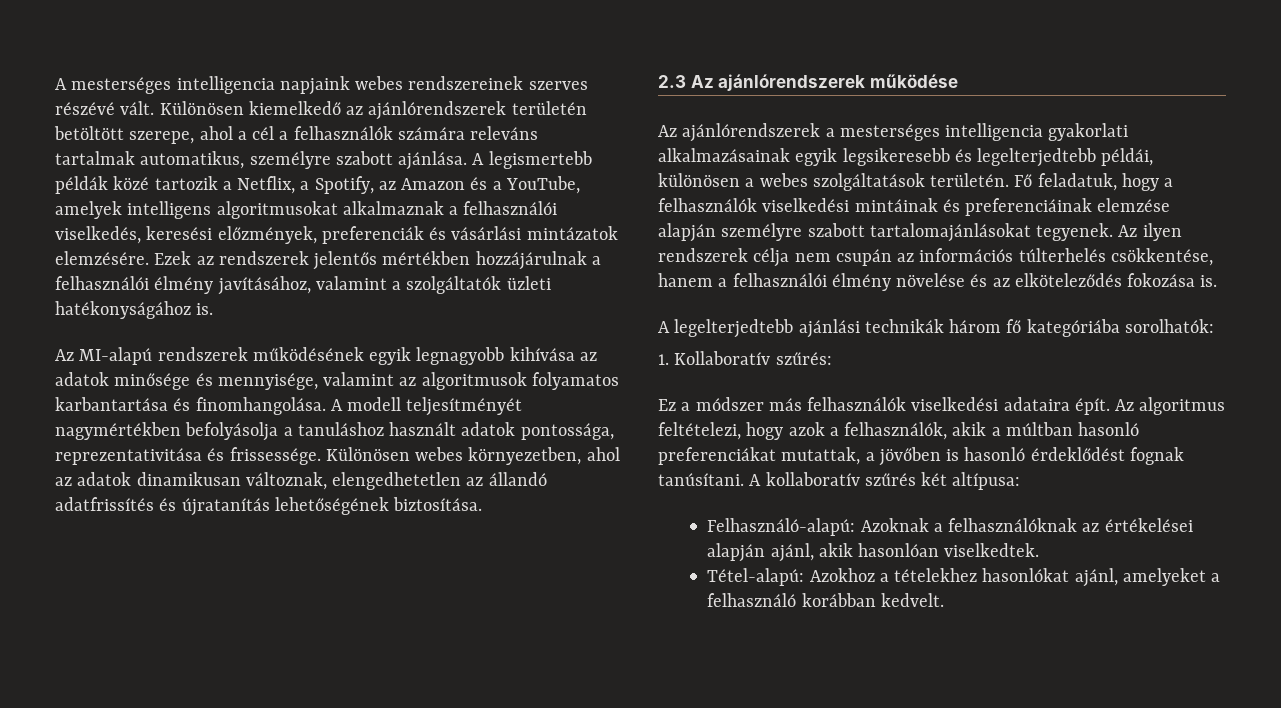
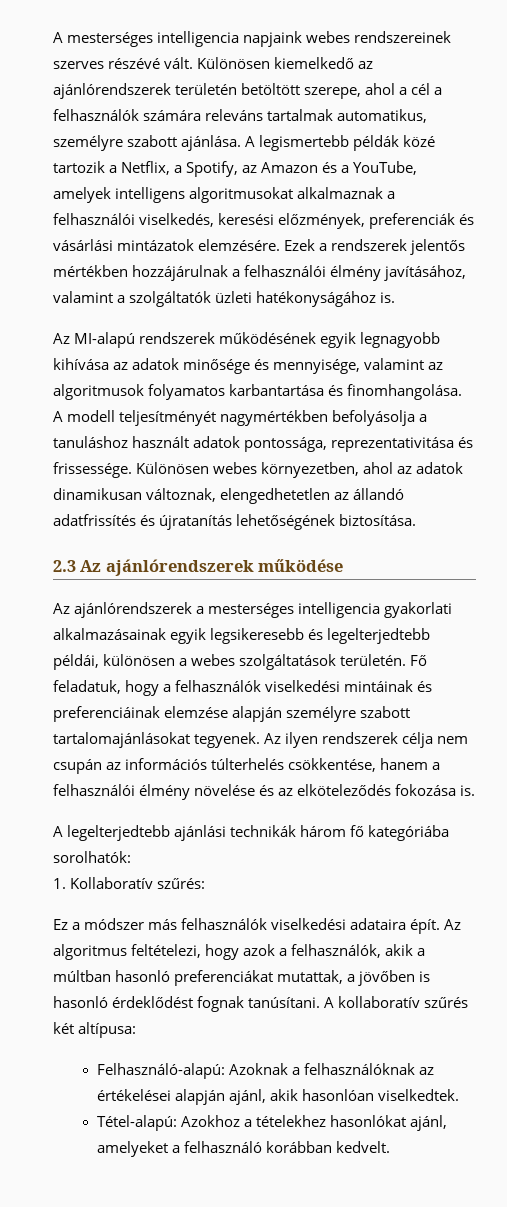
- Ezek az rendszerek jelentős mértékben hozzájárulnak a felhasználói élmény javításához, valamint a szolgáltatók üzleti hatékonyságához is.
+ Ezek a rendszerek jelentős mértékben hozzájárulnak a felhasználói élmény javításához, valamint a szolgáltatók üzleti hatékonyságához is.

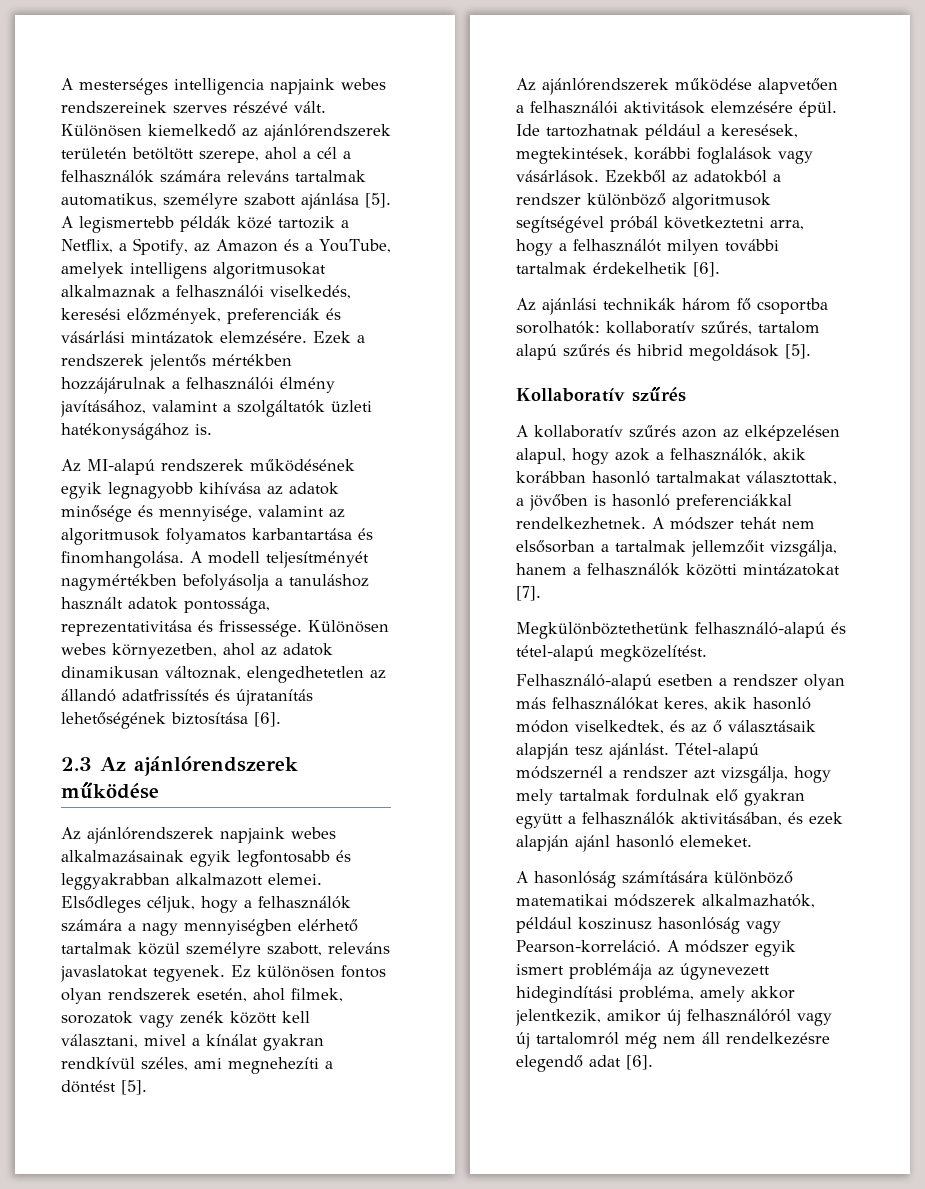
- Különösen kiemelkedő az ajánlórendszerek területén betöltött szerepe, ahol a cél a felhasználók számára releváns tartalmak automatikus, személyre szabott ajánlása.
+ Különösen kiemelkedő az ajánlórendszerek területén betöltött szerepe, ahol a cél a felhasználók számára releváns tartalmak automatikus, személyre szabott ajánlása [5].
- Különösen webes környezetben, ahol az adatok dinamikusan változnak, elengedhetetlen az állandó adatfrissítés és újratanítás lehetőségének biztosítása.
+ Különösen webes környezetben, ahol az adatok dinamikusan változnak, elengedhetetlen az állandó adatfrissítés és újratanítás lehetőségének biztosítása [6].
- Az ajánlórendszerek a mesterséges intelligencia gyakorlati alkalmazásainak egyik legsikeresebb és legelterjedtebb példái, különösen a webes szolgáltatások területén. Fő feladatuk, hogy a felhasználók viselkedési mintáinak és preferenciáinak elemzése alapján személyre szabott tartalomajánlásokat tegyenek. Az ilyen rendszerek célja nem csupán az információs túlterhelés csökkentése, hanem a felhasználói élmény növelése és az elköteleződés fokozása is.
- A legelterjedtebb ajánlási technikák három fő kategóriába sorolhatók:
- 1. Kollaboratív szűrés:
- Ez a módszer más felhasználók viselkedési adataira épít. Az algoritmus feltételezi, hogy azok a felhasználók, akik a múltban hasonló preferenciákat mutattak, a jövőben is hasonló érdeklődést fognak tanúsítani. A kollaboratív szűrés két altípusa:
- Felhasználó-alapú: Azoknak a felhasználóknak az értékelései alapján ajánl, akik hasonlóan viselkedtek.
- Tétel-alapú: Azokhoz a tételekhez hasonlókat ajánl, amelyeket a felhasználó korábban kedvelt.
+ Az ajánlórendszerek napjaink webes alkalmazásainak egyik legfontosabb és leggyakrabban alkalmazott elemei. Elsődleges céljuk, hogy a felhasználók számára a nagy mennyiségben elérhető tartalmak közül személyre szabott, releváns javaslatokat tegyenek. Ez különösen fontos olyan rendszerek esetén, ahol filmek, sorozatok vagy zenék között kell választani, mivel a kínálat gyakran rendkívül széles, ami megnehezíti a döntést [5].
+ Az ajánlórendszerek működése alapvetően a felhasználói aktivitások elemzésére épül. Ide tartozhatnak például a keresések, megtekintések, korábbi foglalások vagy vásárlások. Ezekből az adatokból a rendszer különböző algoritmusok segítségével próbál következtetni arra, hogy a felhasználót milyen további tartalmak érdekelhetik [6].
+ Az ajánlási technikák három fő csoportba sorolhatók: kollaboratív szűrés, tartalom alapú szűrés és hibrid megoldások [5].
+ Kollaboratív szűrés
+ A kollaboratív szűrés azon az elképzelésen alapul, hogy azok a felhasználók, akik korábban hasonló tartalmakat választottak, a jövőben is hasonló preferenciákkal rendelkezhetnek. A módszer tehát nem elsősorban a tartalmak jellemzőit vizsgálja, hanem a felhasználók közötti mintázatokat [7].
+ Megkülönböztethetünk felhasználó-alapú és tétel-alapú megközelítést.
+ Felhasználó-alapú esetben a rendszer olyan más felhasználókat keres, akik hasonló módon viselkedtek, és az ő választásaik alapján tesz ajánlást. Tétel-alapú módszernél a rendszer azt vizsgálja, hogy mely tartalmak fordulnak elő gyakran együtt a felhasználók aktivitásában, és ezek alapján ajánl hasonló elemeket.
+ A hasonlóság számítására különböző matematikai módszerek alkalmazhatók, például koszinusz hasonlóság vagy Pearson-korreláció. A módszer egyik ismert problémája az úgynevezett hidegindítási probléma, amely akkor jelentkezik, amikor új felhasználóról vagy új tartalomról még nem áll rendelkezésre elegendő adat [6].

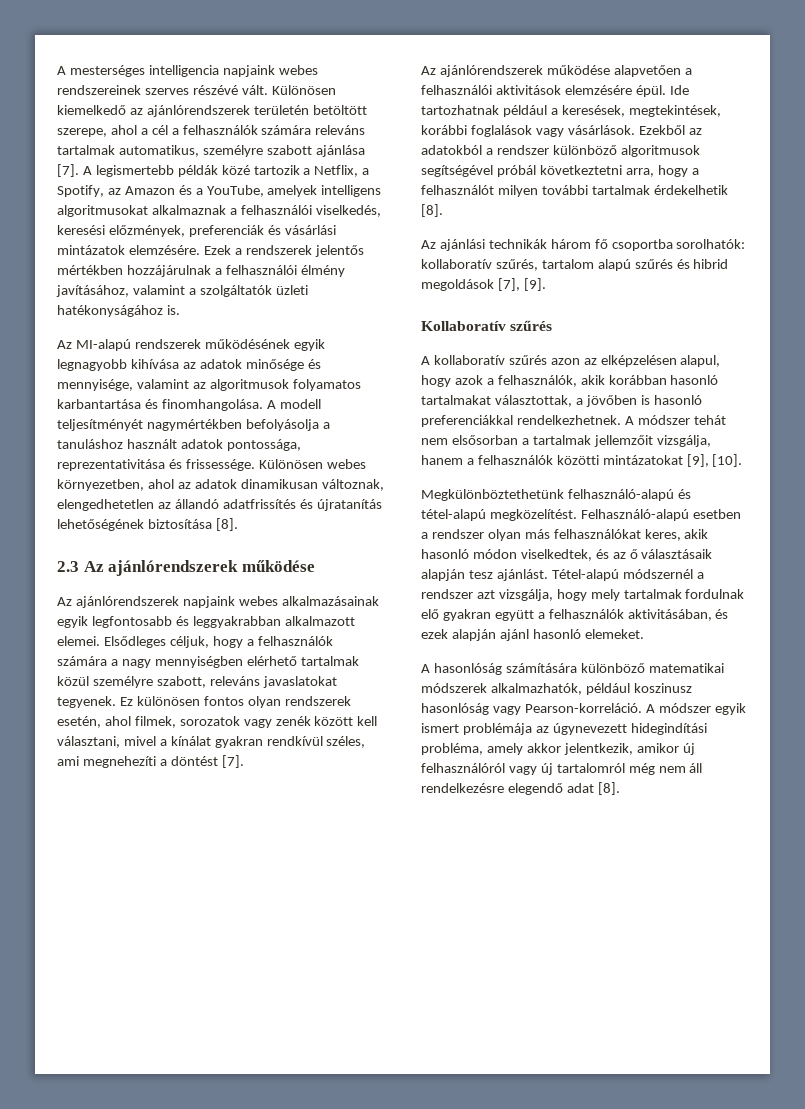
- Különösen kiemelkedő az ajánlórendszerek területén betöltött szerepe, ahol a cél a felhasználók számára releváns tartalmak automatikus, személyre szabott ajánlása [5].
+ Különösen kiemelkedő az ajánlórendszerek területén betöltött szerepe, ahol a cél a felhasználók számára releváns tartalmak automatikus, személyre szabott ajánlása [7].
- Különösen webes környezetben, ahol az adatok dinamikusan változnak, elengedhetetlen az állandó adatfrissítés és újratanítás lehetőségének biztosítása [6].
+ Különösen webes környezetben, ahol az adatok dinamikusan változnak, elengedhetetlen az állandó adatfrissítés és újratanítás lehetőségének biztosítása [8].
- Ez különösen fontos olyan rendszerek esetén, ahol filmek, sorozatok vagy zenék között kell választani, mivel a kínálat gyakran rendkívül széles, ami megnehezíti a döntést [5].
+ Ez különösen fontos olyan rendszerek esetén, ahol filmek, sorozatok vagy zenék között kell választani, mivel a kínálat gyakran rendkívül széles, ami megnehezíti a döntést [7].
- Ezekből az adatokból a rendszer különböző algoritmusok segítségével próbál következtetni arra, hogy a felhasználót milyen további tartalmak érdekelhetik [6].
+ Ezekből az adatokból a rendszer különböző algoritmusok segítségével próbál következtetni arra, hogy a felhasználót milyen további tartalmak érdekelhetik [8].
- Az ajánlási technikák három fő csoportba sorolhatók: kollaboratív szűrés, tartalom alapú szűrés és hibrid megoldások [5].
+ Az ajánlási technikák három fő csoportba sorolhatók: kollaboratív szűrés, tartalom alapú szűrés és hibrid megoldások [7], [9].
- A módszer tehát nem elsősorban a tartalmak jellemzőit vizsgálja, hanem a felhasználók közötti mintázatokat [7].
+ A módszer tehát nem elsősorban a tartalmak jellemzőit vizsgálja, hanem a felhasználók közötti mintázatokat [9], [10].
- Megkülönböztethetünk felhasználó-alapú és tétel-alapú megközelítést.
- Felhasználó-alapú esetben a rendszer olyan más felhasználókat keres, akik hasonló módon viselkedtek, és az ő választásaik alapján tesz ajánlást.
+ Megkülönböztethetünk felhasználó-alapú és tétel-alapú megközelítést. Felhasználó-alapú esetben a rendszer olyan más felhasználókat keres, akik hasonló módon viselkedtek, és az ő választásaik alapján tesz ajánlást.
- A módszer egyik ismert problémája az úgynevezett hidegindítási probléma, amely akkor jelentkezik, amikor új felhasználóról vagy új tartalomról még nem áll rendelkezésre elegendő adat [6].
+ A módszer egyik ismert problémája az úgynevezett hidegindítási probléma, amely akkor jelentkezik, amikor új felhasználóról vagy új tartalomról még nem áll rendelkezésre elegendő adat [8].

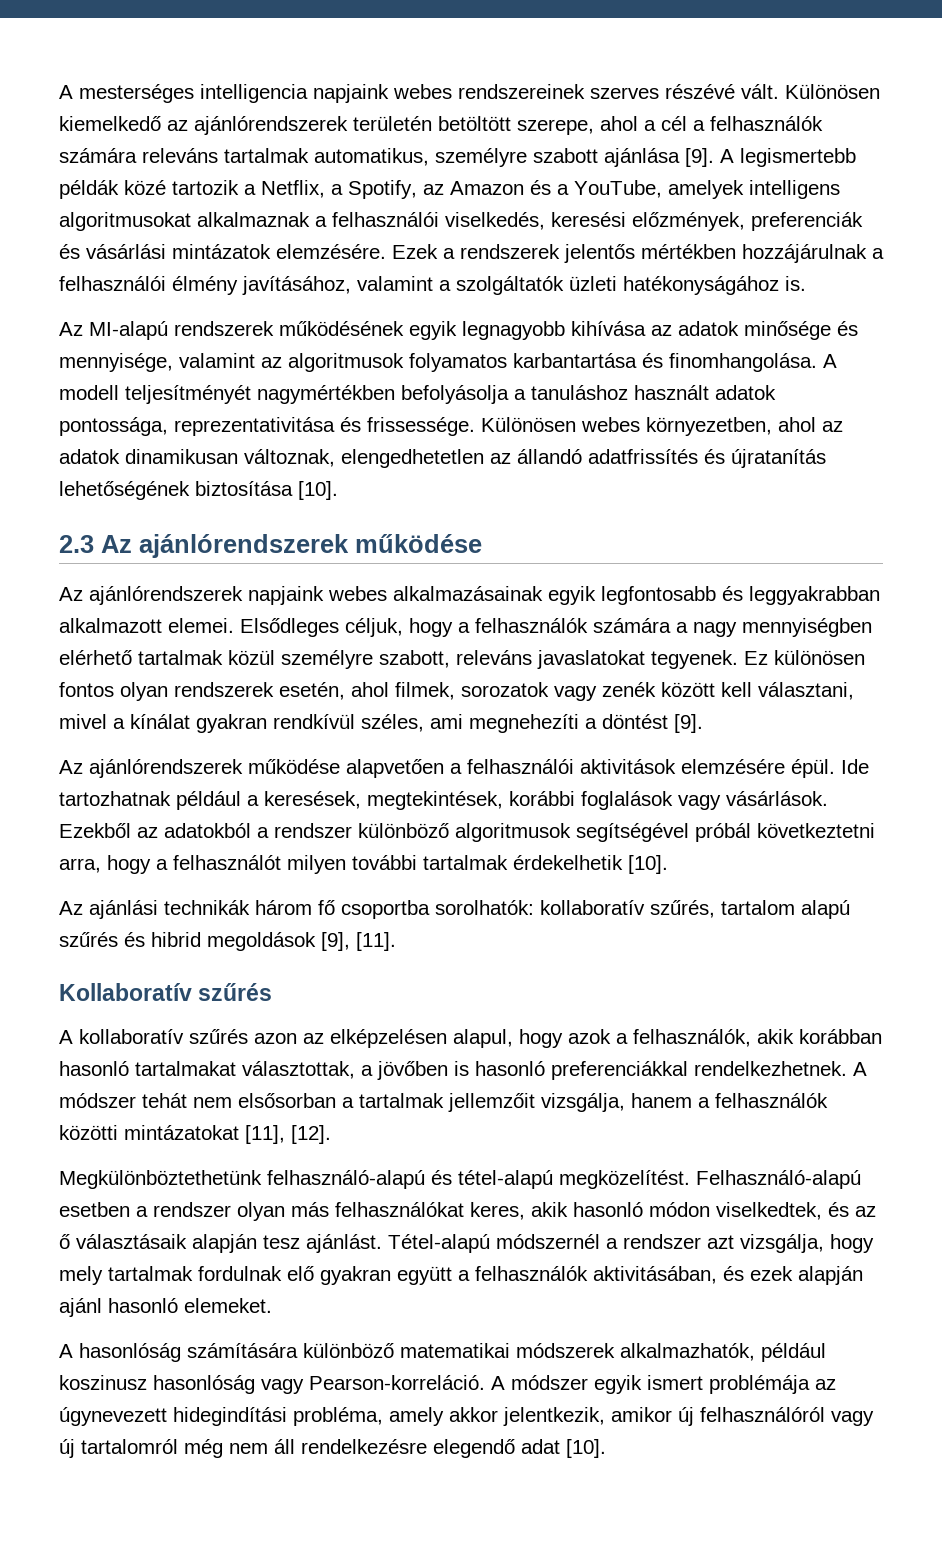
- Különösen kiemelkedő az ajánlórendszerek területén betöltött szerepe, ahol a cél a felhasználók számára releváns tartalmak automatikus, személyre szabott ajánlása [7].
+ Különösen kiemelkedő az ajánlórendszerek területén betöltött szerepe, ahol a cél a felhasználók számára releváns tartalmak automatikus, személyre szabott ajánlása [9].
- Különösen webes környezetben, ahol az adatok dinamikusan változnak, elengedhetetlen az állandó adatfrissítés és újratanítás lehetőségének biztosítása [8].
+ Különösen webes környezetben, ahol az adatok dinamikusan változnak, elengedhetetlen az állandó adatfrissítés és újratanítás lehetőségének biztosítása [10].
- Ez különösen fontos olyan rendszerek esetén, ahol filmek, sorozatok vagy zenék között kell választani, mivel a kínálat gyakran rendkívül széles, ami megnehezíti a döntést [7].
+ Ez különösen fontos olyan rendszerek esetén, ahol filmek, sorozatok vagy zenék között kell választani, mivel a kínálat gyakran rendkívül széles, ami megnehezíti a döntést [9].
- Ezekből az adatokból a rendszer különböző algoritmusok segítségével próbál következtetni arra, hogy a felhasználót milyen további tartalmak érdekelhetik [8].
+ Ezekből az adatokból a rendszer különböző algoritmusok segítségével próbál következtetni arra, hogy a felhasználót milyen további tartalmak érdekelhetik [10].
- Az ajánlási technikák három fő csoportba sorolhatók: kollaboratív szűrés, tartalom alapú szűrés és hibrid megoldások [7], [9].
+ Az ajánlási technikák három fő csoportba sorolhatók: kollaboratív szűrés, tartalom alapú szűrés és hibrid megoldások [9], [11].
- A módszer tehát nem elsősorban a tartalmak jellemzőit vizsgálja, hanem a felhasználók közötti mintázatokat [9], [10].
+ A módszer tehát nem elsősorban a tartalmak jellemzőit vizsgálja, hanem a felhasználók közötti mintázatokat [11], [12].
- A módszer egyik ismert problémája az úgynevezett hidegindítási probléma, amely akkor jelentkezik, amikor új felhasználóról vagy új tartalomról még nem áll rendelkezésre elegendő adat [8].
+ A módszer egyik ismert problémája az úgynevezett hidegindítási probléma, amely akkor jelentkezik, amikor új felhasználóról vagy új tartalomról még nem áll rendelkezésre elegendő adat [10].

